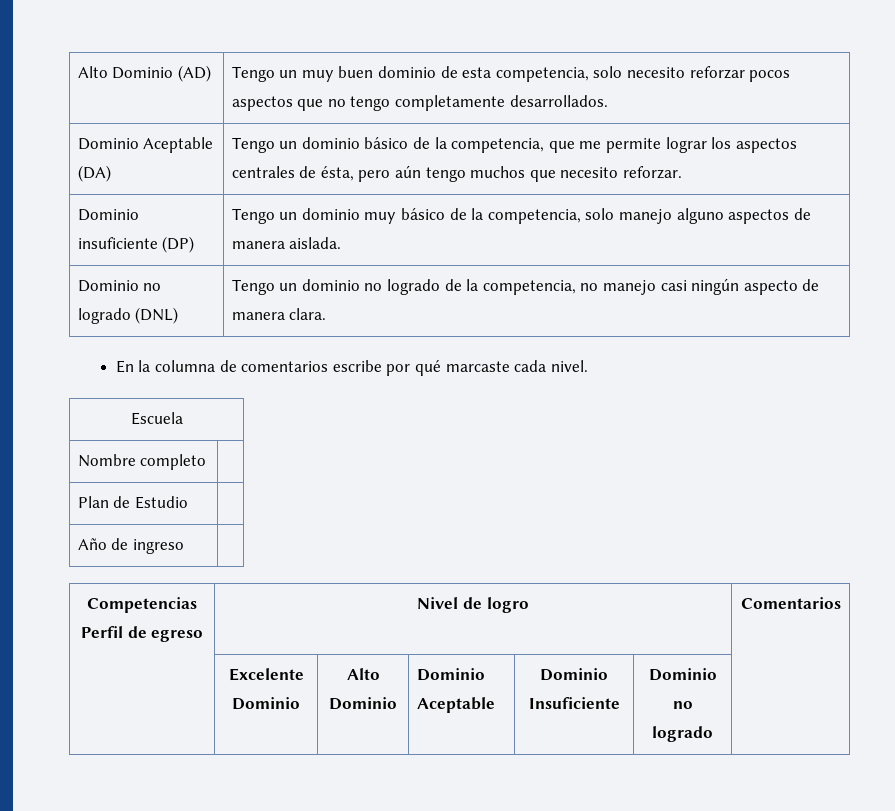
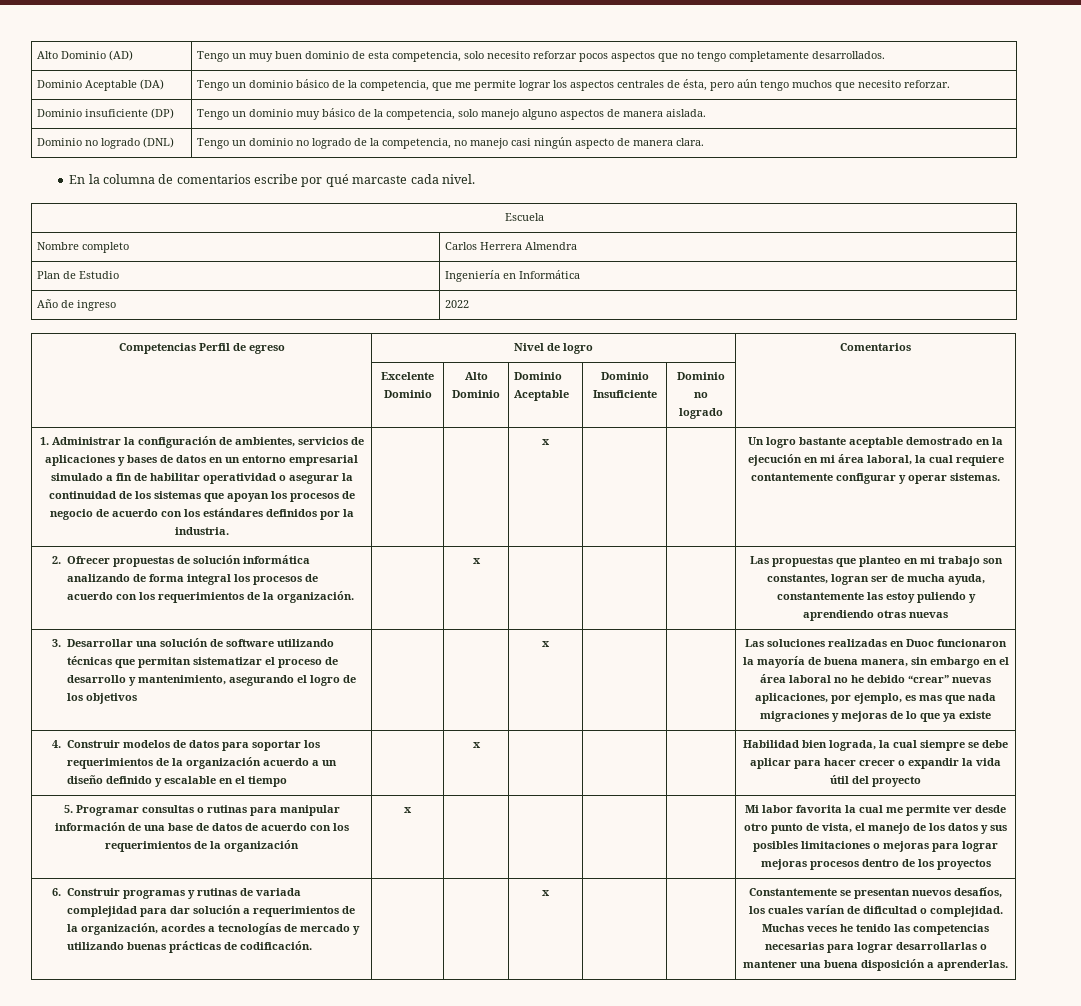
- Nombre completo |
+ Nombre completo | Carlos Herrera Almendra
- Plan de Estudio |
+ Plan de Estudio | Ingeniería en Informática
- Año de ingreso |
+ Año de ingreso | 2022
+ 1. Administrar la configuración de ambientes, servicios de aplicaciones y bases de datos en un entorno empresarial simulado a fin de habilitar operatividad o asegurar la continuidad de los sistemas que apoyan los procesos de negocio de acuerdo con los estándares definidos por la industria. | | | x | | | Un logro bastante aceptable demostrado en la ejecución en mi área laboral, la cual requiere contantemente configurar y operar sistemas.
+ 2. Ofrecer propuestas de solución informática analizando de forma integral los procesos de acuerdo con los requerimientos de la organización. | | x | | | | Las propuestas que planteo en mi trabajo son constantes, logran ser de mucha ayuda, constantemente las estoy puliendo y aprendiendo otras nuevas
+ 3. Desarrollar una solución de software utilizando técnicas que permitan sistematizar el proceso de desarrollo y mantenimiento, asegurando el logro de los objetivos | | | x | | | Las soluciones realizadas en Duoc funcionaron la mayoría de buena manera, sin embargo en el área laboral no he debido “crear” nuevas aplicaciones, por ejemplo, es mas que nada migraciones y mejoras de lo que ya existe
+ 4. Construir modelos de datos para soportar los requerimientos de la organización acuerdo a un diseño definido y escalable en el tiempo | | x | | | | Habilidad bien lograda, la cual siempre se debe aplicar para hacer crecer o expandir la vida útil del proyecto
+ 5. Programar consultas o rutinas para manipular información de una base de datos de acuerdo con los requerimientos de la organización | x | | | | | Mi labor favorita la cual me permite ver desde otro punto de vista, el manejo de los datos y sus posibles limitaciones o mejoras para lograr mejoras procesos dentro de los proyectos
+ 6. Construir programas y rutinas de variada complejidad para dar solución a requerimientos de la organización, acordes a tecnologías de mercado y utilizando buenas prácticas de codificación. | | | x | | | Constantemente se presentan nuevos desafíos, los cuales varían de dificultad o complejidad. Muchas veces he tenido las competencias necesarias para lograr desarrollarlas o mantener una buena disposición a aprenderlas.

